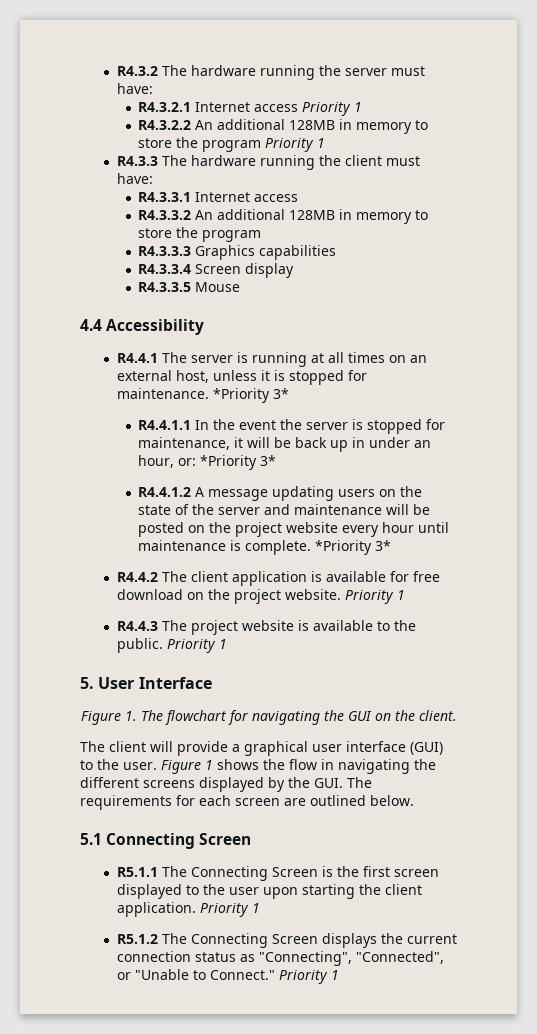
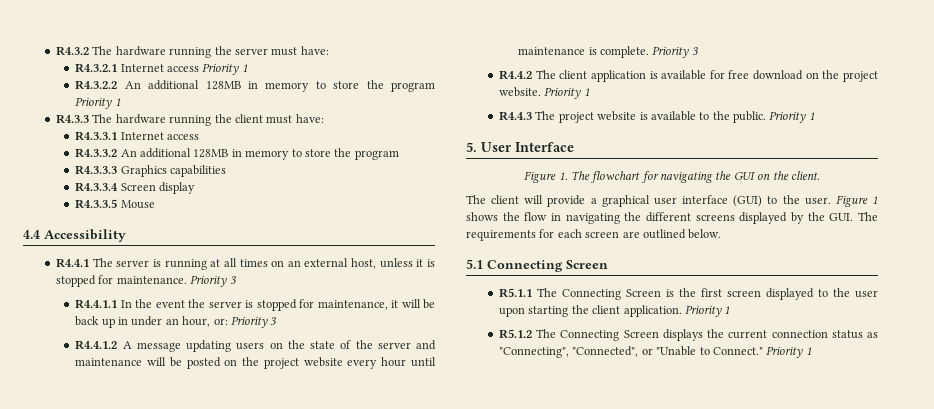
- R4.4.1 The server is running at all times on an external host, unless it is stopped for maintenance. *Priority 3*
+ R4.4.1 The server is running at all times on an external host, unless it is stopped for maintenance. Priority 3
- R4.4.1.1 In the event the server is stopped for maintenance, it will be back up in under an hour, or: *Priority 3*
+ R4.4.1.1 In the event the server is stopped for maintenance, it will be back up in under an hour, or: Priority 3
- R4.4.1.2 A message updating users on the state of the server and maintenance will be posted on the project website every hour until maintenance is complete. *Priority 3*
+ R4.4.1.2 A message updating users on the state of the server and maintenance will be posted on the project website every hour until maintenance is complete. Priority 3

